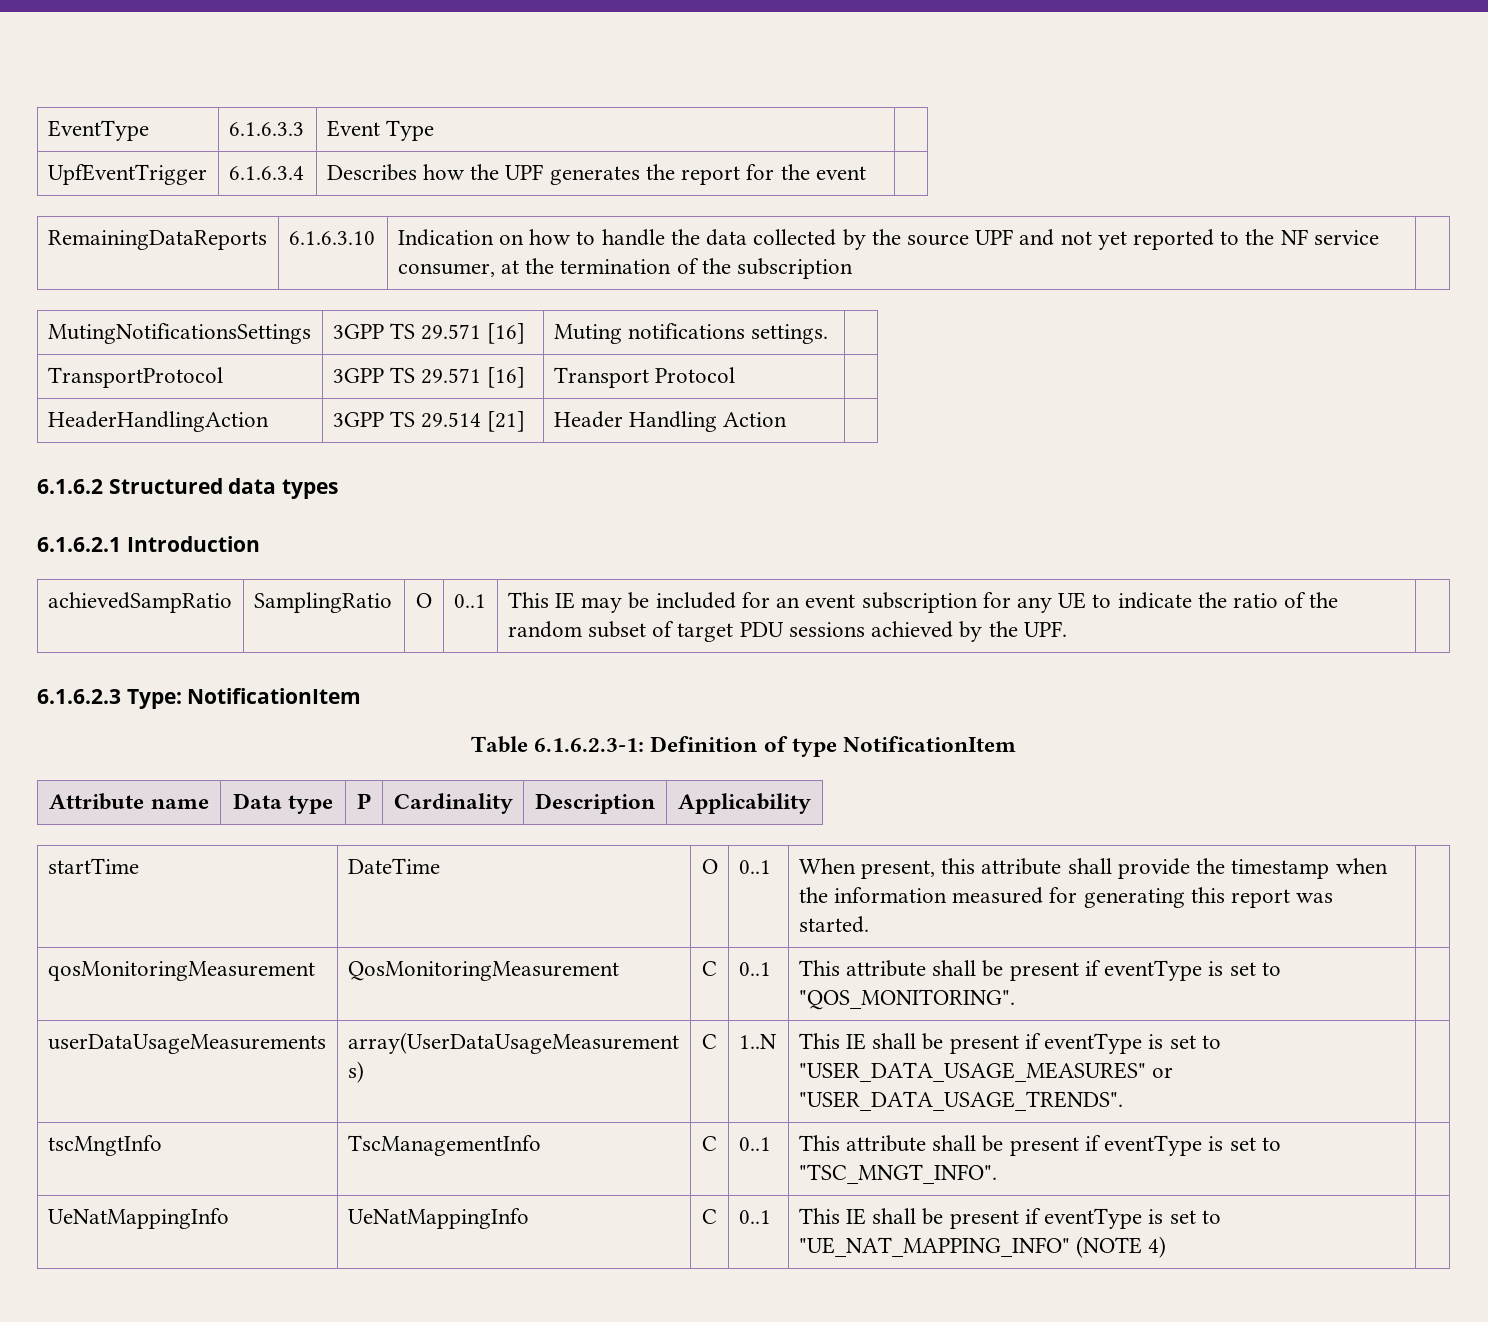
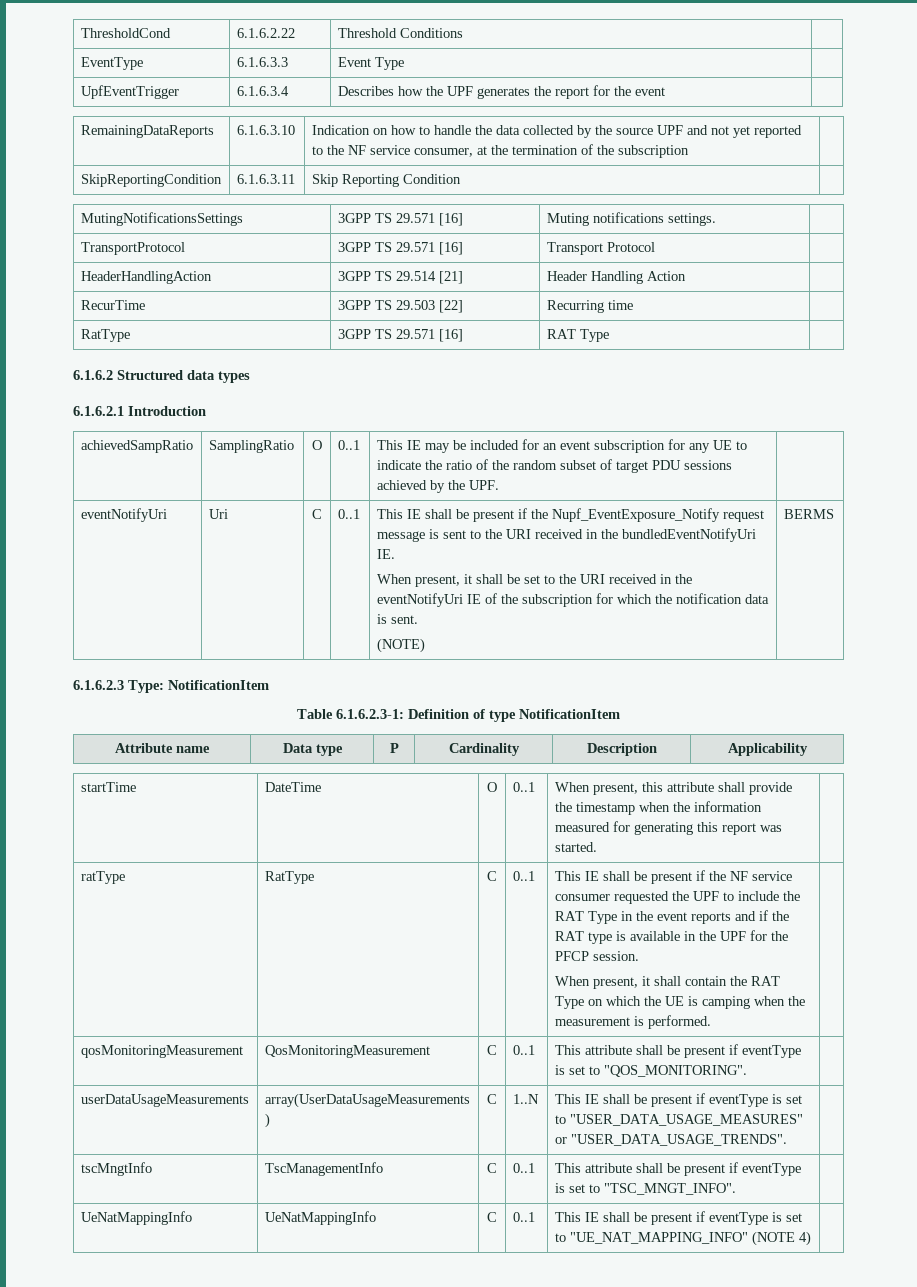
+ ThresholdCond | 6.1.6.2.22 | Threshold Conditions |
+ SkipReportingCondition | 6.1.6.3.11 | Skip Reporting Condition |
+ RecurTime | 3GPP TS 29.503 [22] | Recurring time |
+ RatType | 3GPP TS 29.571 [16] | RAT Type |
+ eventNotifyUri | Uri | C | 0..1 | This IE shall be present if the Nupf_EventExposure_Notify request message is sent to the URI received in the bundledEventNotifyUri IE.
+ When present, it shall be set to the URI received in the eventNotifyUri IE of the subscription for which the notification data is sent.
+ (NOTE) | BERMS
+ ratType | RatType | C | 0..1 | This IE shall be present if the NF service consumer requested the UPF to include the RAT Type in the event reports and if the RAT type is available in the UPF for the PFCP session.
+ When present, it shall contain the RAT Type on which the UE is camping when the measurement is performed.

